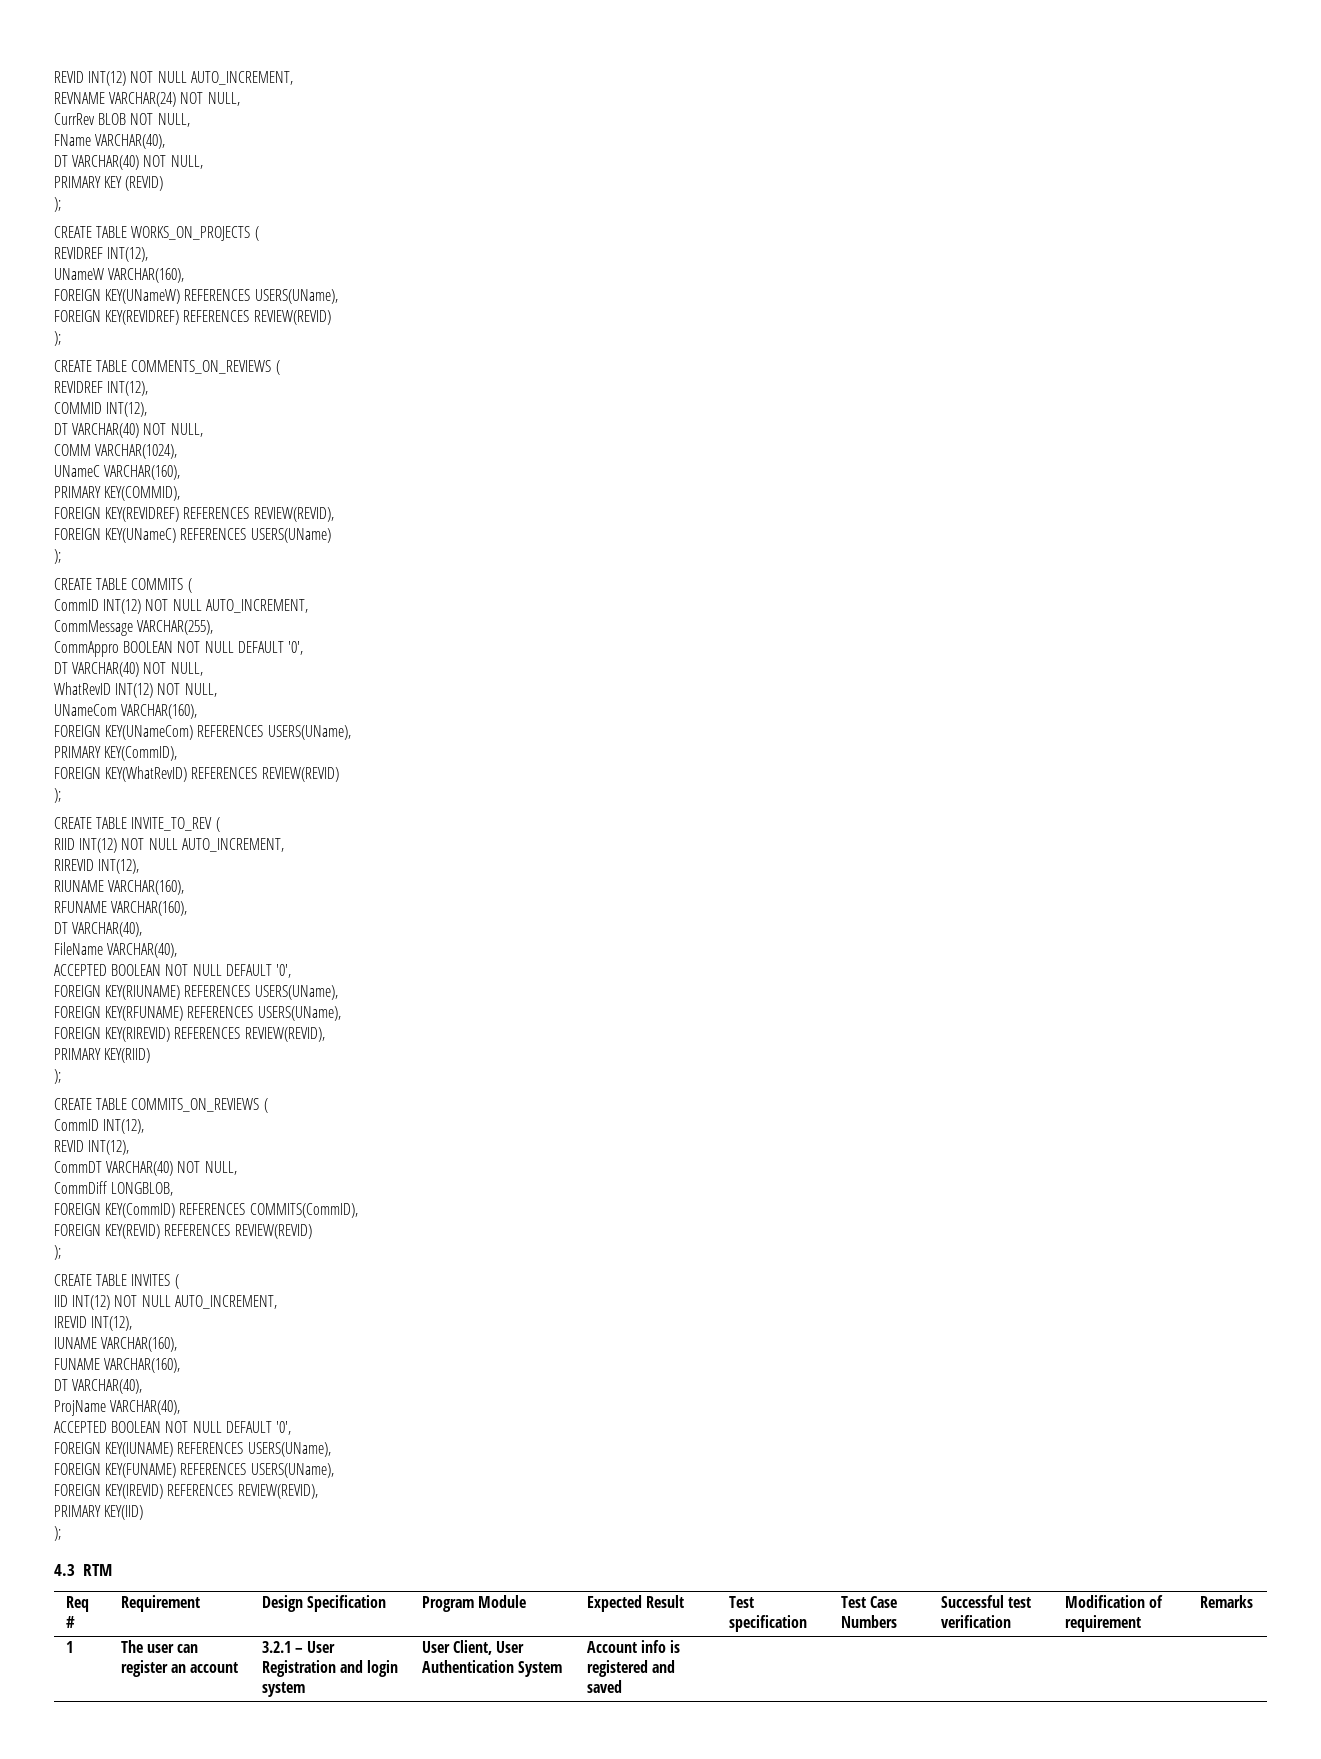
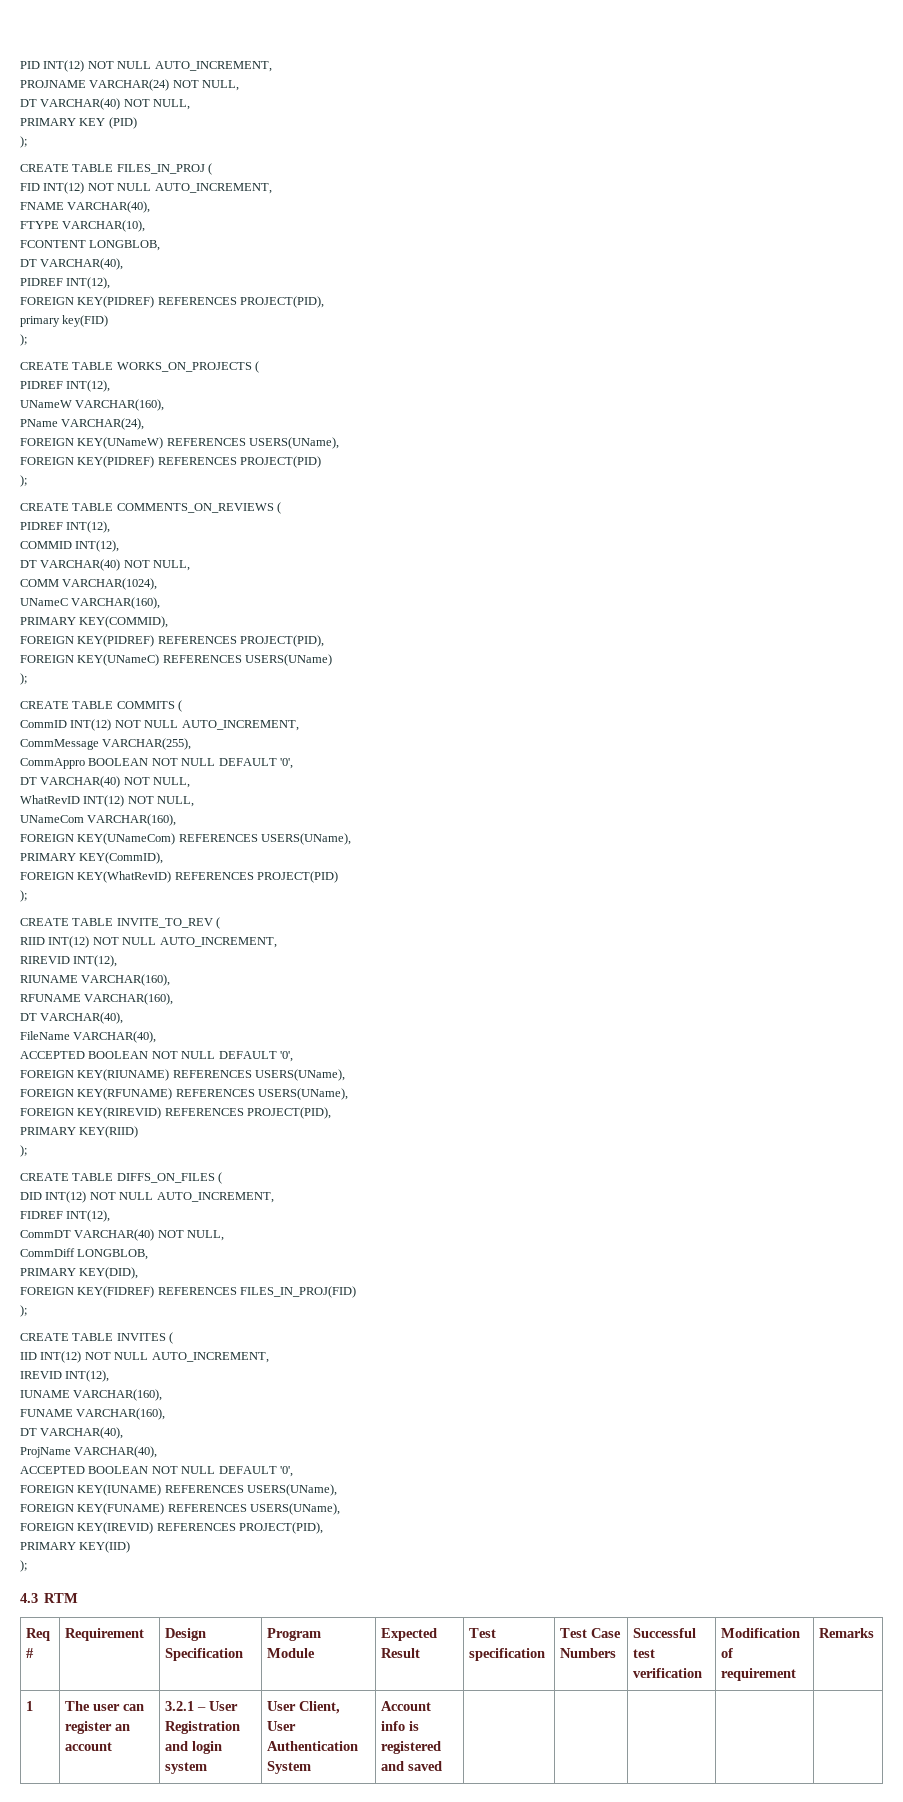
- REVID INT(12) NOT NULL AUTO_INCREMENT,
- REVNAME VARCHAR(24) NOT NULL,
+ PID INT(12) NOT NULL AUTO_INCREMENT,
+ PROJNAME VARCHAR(24) NOT NULL,
- CurrRev BLOB NOT NULL,
- FName VARCHAR(40),
- PRIMARY KEY (REVID)
+ PRIMARY KEY (PID)
+ );
+ CREATE TABLE FILES_IN_PROJ (
+ FID INT(12) NOT NULL AUTO_INCREMENT,
+ FNAME VARCHAR(40),
+ FTYPE VARCHAR(10),
+ FCONTENT LONGBLOB,
+ DT VARCHAR(40),
+ PIDREF INT(12),
+ FOREIGN KEY(PIDREF) REFERENCES PROJECT(PID),
+ primary key(FID)
  CREATE TABLE WORKS_ON_PROJECTS (
- REVIDREF INT(12),
+ PIDREF INT(12),
+ PName VARCHAR(24),
- FOREIGN KEY(REVIDREF) REFERENCES REVIEW(REVID)
+ FOREIGN KEY(PIDREF) REFERENCES PROJECT(PID)
  CREATE TABLE COMMENTS_ON_REVIEWS (
- REVIDREF INT(12),
+ PIDREF INT(12),
  PRIMARY KEY(COMMID),
- FOREIGN KEY(REVIDREF) REFERENCES REVIEW(REVID),
+ FOREIGN KEY(PIDREF) REFERENCES PROJECT(PID),
- FOREIGN KEY(WhatRevID) REFERENCES REVIEW(REVID)
+ FOREIGN KEY(WhatRevID) REFERENCES PROJECT(PID)
- FOREIGN KEY(RIREVID) REFERENCES REVIEW(REVID),
+ FOREIGN KEY(RIREVID) REFERENCES PROJECT(PID),
- CREATE TABLE COMMITS_ON_REVIEWS (
- CommID INT(12),
- REVID INT(12),
+ CREATE TABLE DIFFS_ON_FILES (
+ DID INT(12) NOT NULL AUTO_INCREMENT,
+ FIDREF INT(12),
- FOREIGN KEY(CommID) REFERENCES COMMITS(CommID),
- FOREIGN KEY(REVID) REFERENCES REVIEW(REVID)
+ PRIMARY KEY(DID),
+ FOREIGN KEY(FIDREF) REFERENCES FILES_IN_PROJ(FID)
- FOREIGN KEY(IREVID) REFERENCES REVIEW(REVID),
+ FOREIGN KEY(IREVID) REFERENCES PROJECT(PID),

